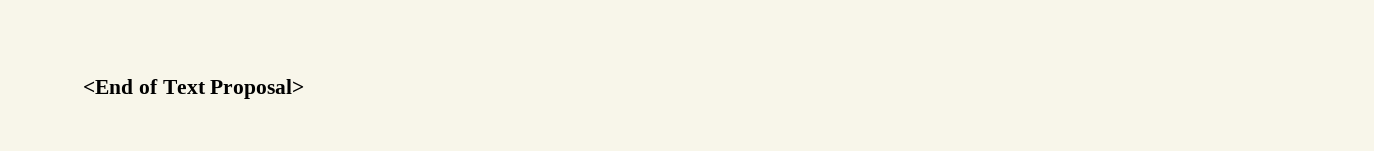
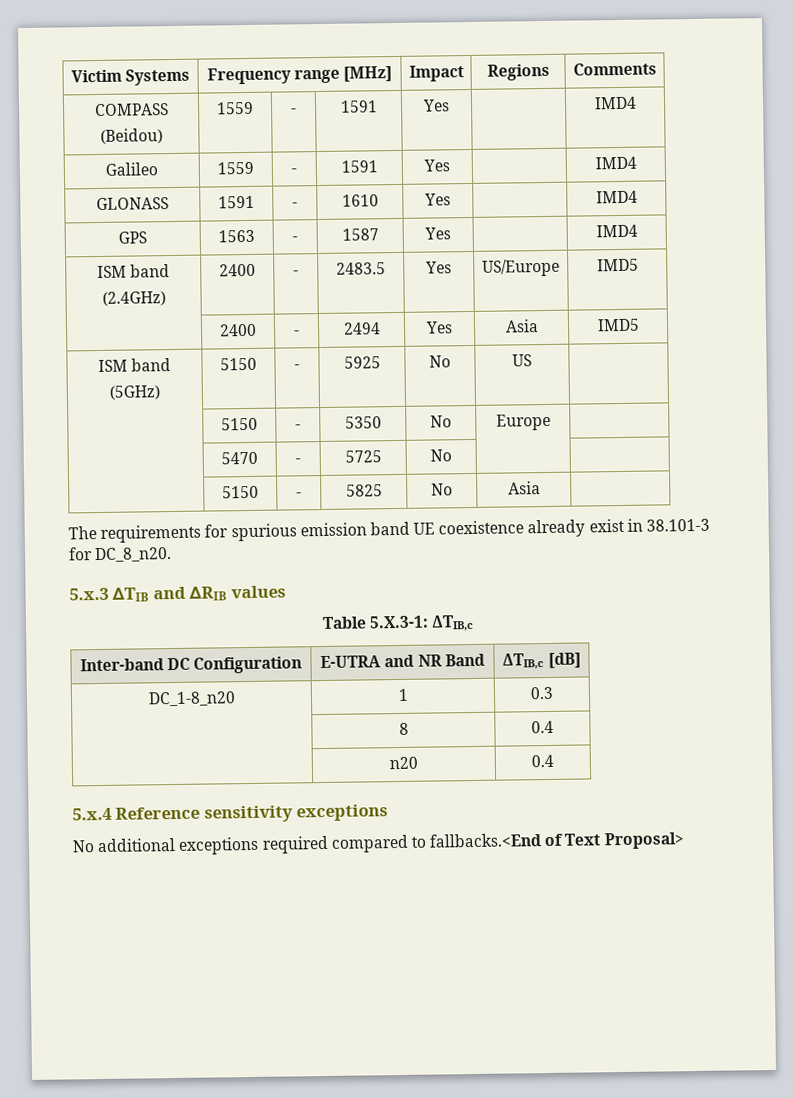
- <End of Text Proposal>
+ Victim Systems | Frequency range [MHz] | Impact | Regions | Comments
+ COMPASS
+ (Beidou) | 1559 | - | 1591 | Yes | | IMD4
+ Galileo | 1559 | - | 1591 | Yes | | IMD4
+ GLONASS | 1591 | - | 1610 | Yes | | IMD4
+ GPS | 1563 | - | 1587 | Yes | | IMD4
+ ISM band
+ (2.4GHz) | 2400 | - | 2483.5 | Yes | US/Europe | IMD5
+ | 2400 | - | 2494 | Yes | Asia | IMD5
+ ISM band
+ (5GHz) | 5150 | - | 5925 | No | US |
+ | 5150 | - | 5350 | No | Europe |
+ | 5470 | - | 5725 | No | |
+ | 5150 | - | 5825 | No | Asia |
+ The requirements for spurious emission band UE coexistence already exist in 38.101-3 for DC_8_n20.
+ 5.x.3 ∆TIB and ∆RIB values
+ Table 5.X.3-1: ΔTIB,c
+ Inter-band DC Configuration | E-UTRA and NR Band | ΔTIB,c [dB]
+ DC_1-8_n20 | 1 | 0.3
+ | 8 | 0.4
+ | n20 | 0.4
+ 5.x.4 Reference sensitivity exceptions
+ No additional exceptions required compared to fallbacks.<End of Text Proposal>

